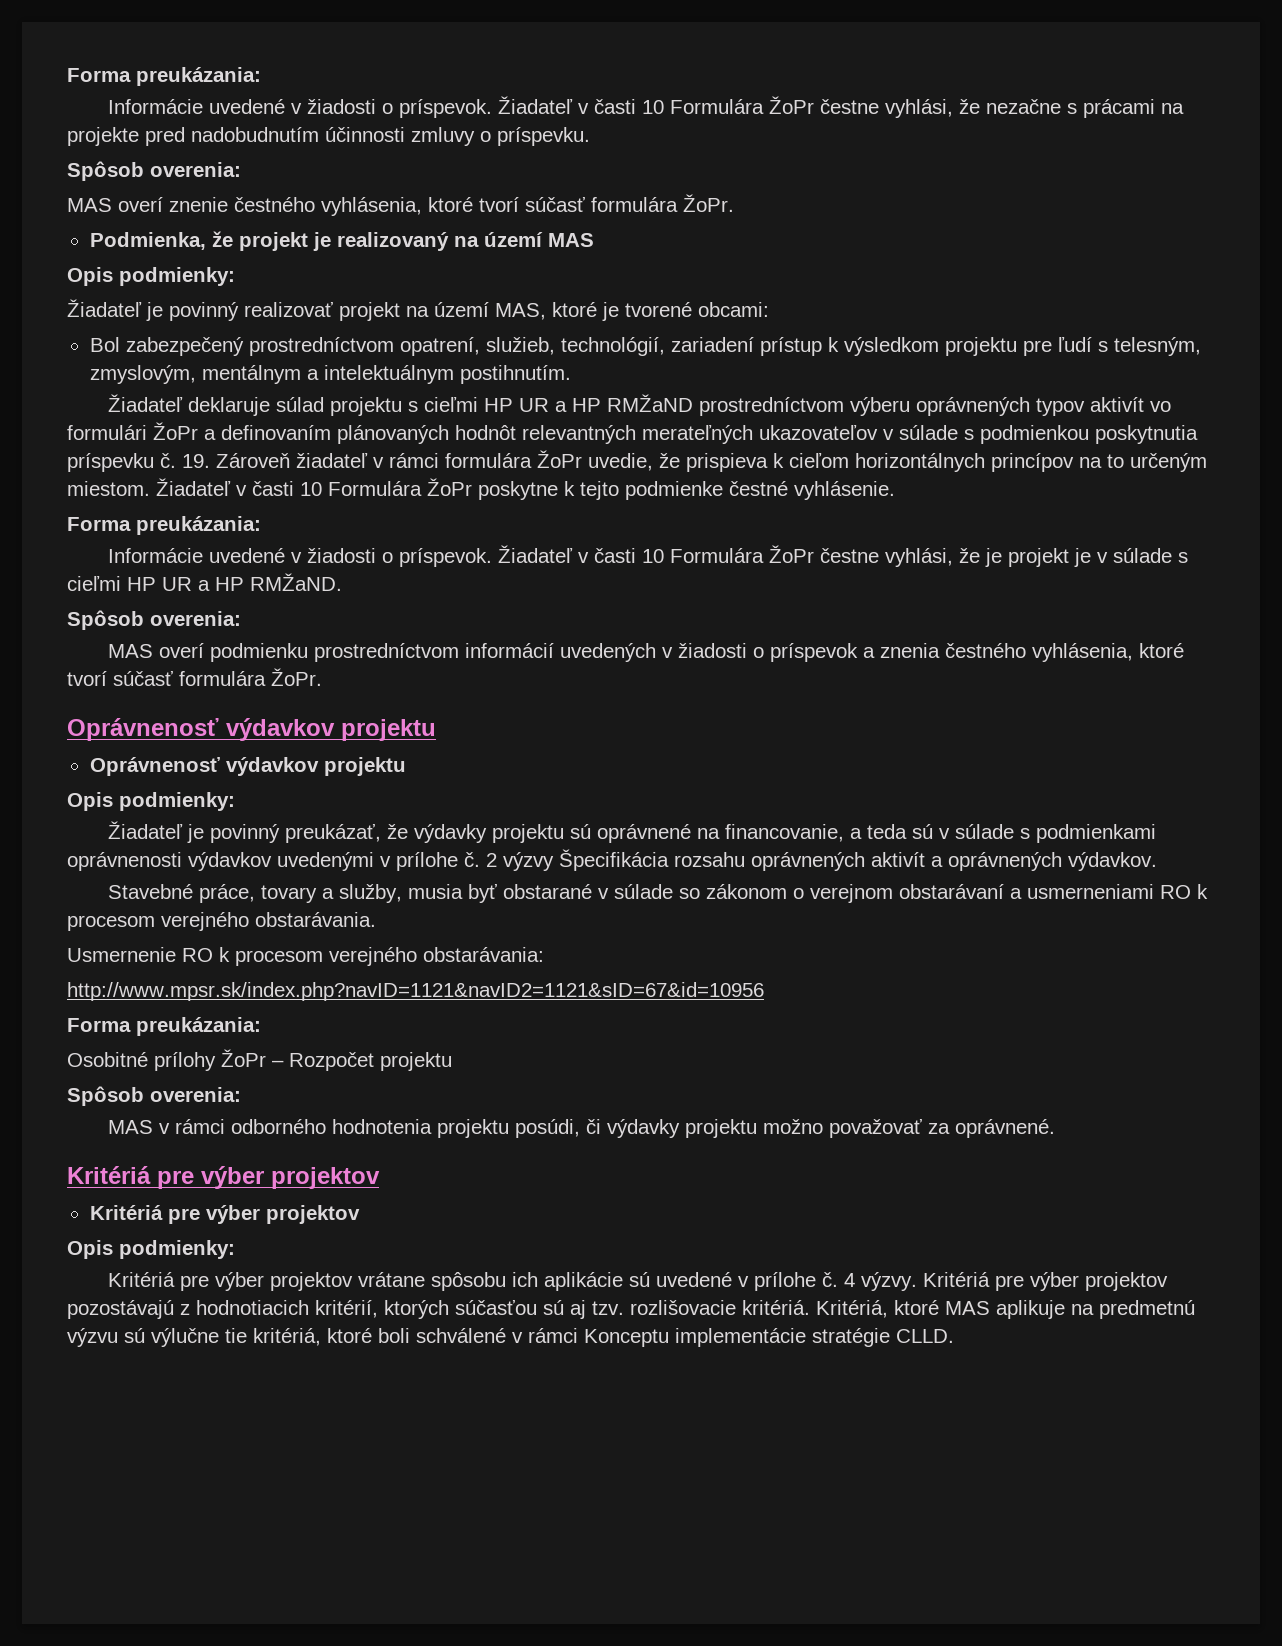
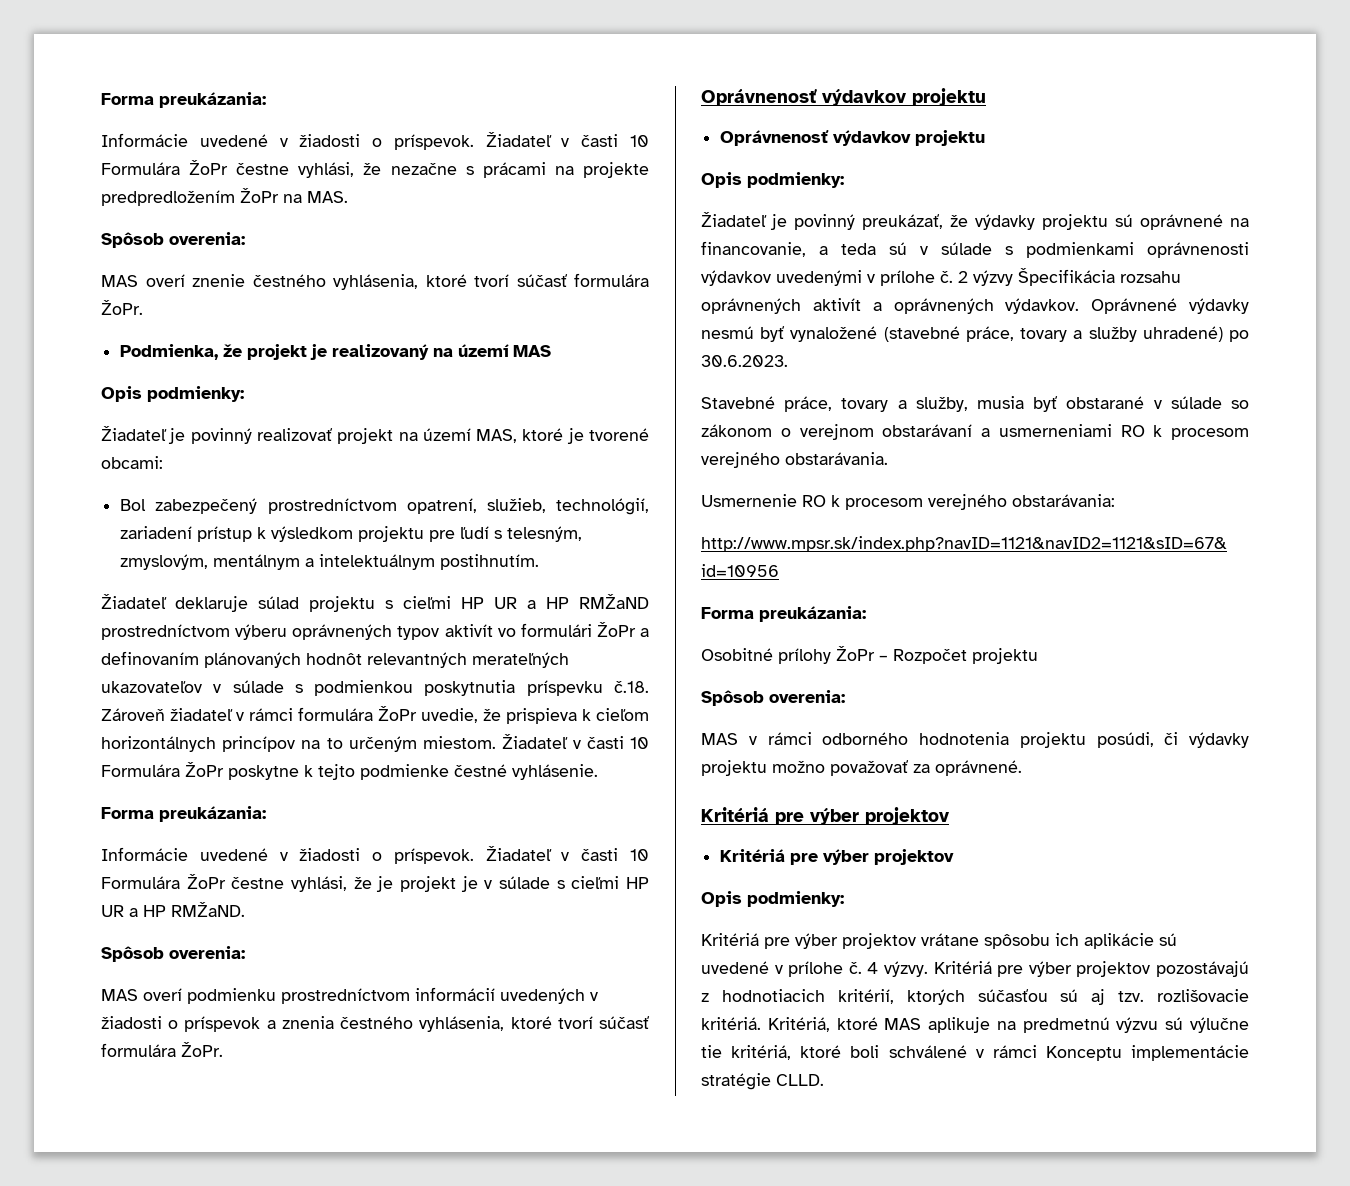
- Žiadateľ v časti 10 Formulára ŽoPr čestne vyhlási, že nezačne s prácami na projekte pred nadobudnutím účinnosti zmluvy o príspevku.
+ Žiadateľ v časti 10 Formulára ŽoPr čestne vyhlási, že nezačne s prácami na projekte predpredložením ŽoPr na MAS.
- Žiadateľ deklaruje súlad projektu s cieľmi HP UR a HP RMŽaND prostredníctvom výberu oprávnených typov aktivít vo formulári ŽoPr a definovaním plánovaných hodnôt relevantných merateľných ukazovateľov v súlade s podmienkou poskytnutia príspevku č. 19. Zároveň žiadateľ v rámci formulára ŽoPr uvedie, že prispieva k cieľom horizontálnych princípov na to určeným miestom.
+ Žiadateľ deklaruje súlad projektu s cieľmi HP UR a HP RMŽaND prostredníctvom výberu oprávnených typov aktivít vo formulári ŽoPr a definovaním plánovaných hodnôt relevantných merateľných ukazovateľov v súlade s podmienkou poskytnutia príspevku č.18. Zároveň žiadateľ v rámci formulára ŽoPr uvedie, že prispieva k cieľom horizontálnych princípov na to určeným miestom.
+ Oprávnené výdavky nesmú byť vynaložené (stavebné práce, tovary a služby uhradené) po 30.6.2023.

